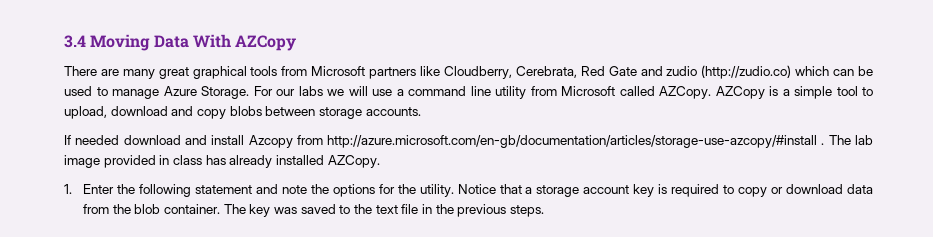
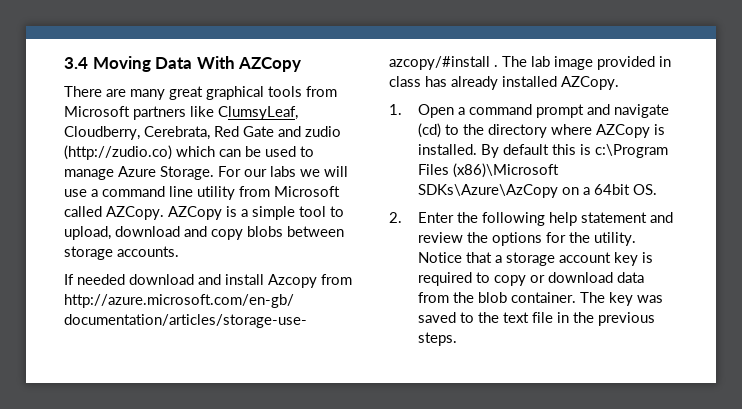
- There are many great graphical tools from Microsoft partners like Cloudberry, Cerebrata, Red Gate and zudio (http://zudio.co) which can be used to manage Azure Storage.
+ There are many great graphical tools from Microsoft partners like ClumsyLeaf, Cloudberry, Cerebrata, Red Gate and zudio (http://zudio.co) which can be used to manage Azure Storage.
- 1. Enter the following statement and note the options for the utility.
+ 1. Open a command prompt and navigate (cd) to the directory where AZCopy is installed. By default this is c:\Program Files (x86)\Microsoft SDKs\Azure\AzCopy on a 64bit OS.
+ 2. Enter the following help statement and review the options for the utility.

